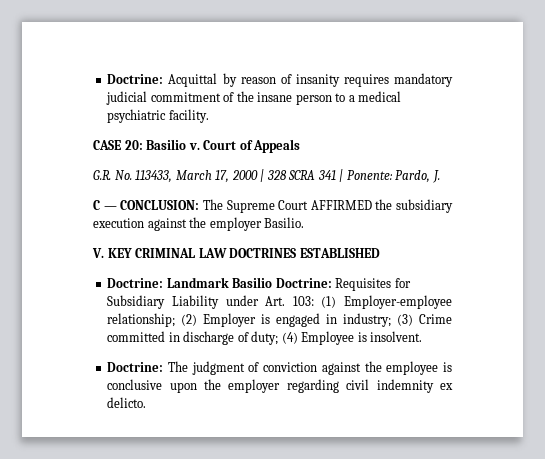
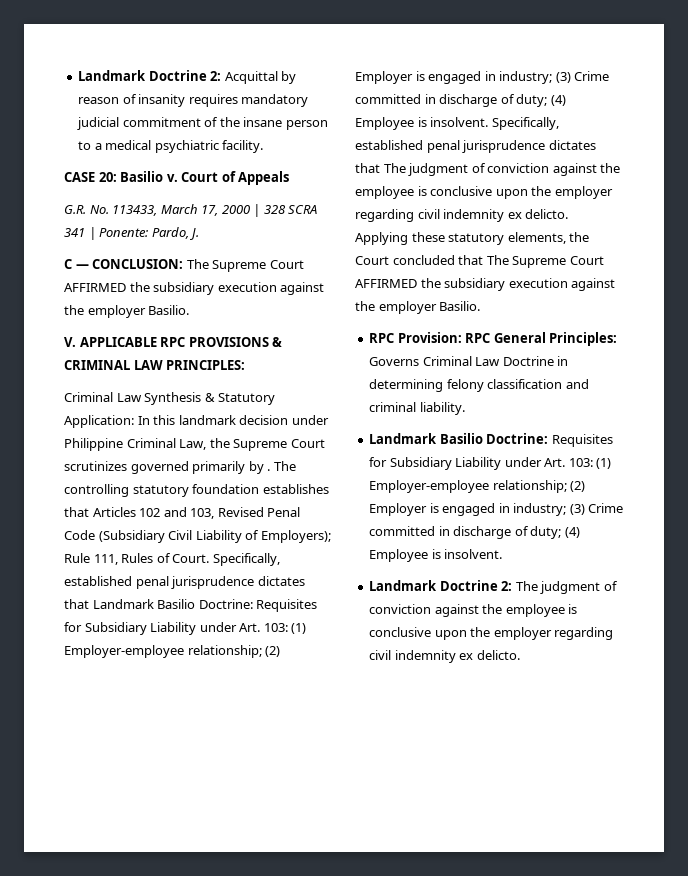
- Doctrine: Acquittal by reason of insanity requires mandatory judicial commitment of the insane person to a medical psychiatric facility.
+ Landmark Doctrine 2: Acquittal by reason of insanity requires mandatory judicial commitment of the insane person to a medical psychiatric facility.
- V. KEY CRIMINAL LAW DOCTRINES ESTABLISHED
- Doctrine: Landmark Basilio Doctrine: Requisites for Subsidiary Liability under Art. 103: (1) Employer-employee relationship; (2) Employer is engaged in industry; (3) Crime committed in discharge of duty; (4) Employee is insolvent.
+ V. APPLICABLE RPC PROVISIONS & CRIMINAL LAW PRINCIPLES:
+ Criminal Law Synthesis & Statutory Application: In this landmark decision under Philippine Criminal Law, the Supreme Court scrutinizes governed primarily by . The controlling statutory foundation establishes that Articles 102 and 103, Revised Penal Code (Subsidiary Civil Liability of Employers); Rule 111, Rules of Court. Specifically, established penal jurisprudence dictates that Landmark Basilio Doctrine: Requisites for Subsidiary Liability under Art. 103: (1) Employer-employee relationship; (2) Employer is engaged in industry; (3) Crime committed in discharge of duty; (4) Employee is insolvent. Specifically, established penal jurisprudence dictates that The judgment of conviction against the employee is conclusive upon the employer regarding civil indemnity ex delicto. Applying these statutory elements, the Court concluded that The Supreme Court AFFIRMED the subsidiary execution against the employer Basilio.
+ RPC Provision: RPC General Principles: Governs Criminal Law Doctrine in determining felony classification and criminal liability.
+ Landmark Basilio Doctrine: Requisites for Subsidiary Liability under Art. 103: (1) Employer-employee relationship; (2) Employer is engaged in industry; (3) Crime committed in discharge of duty; (4) Employee is insolvent.
- Doctrine: The judgment of conviction against the employee is conclusive upon the employer regarding civil indemnity ex delicto.
+ Landmark Doctrine 2: The judgment of conviction against the employee is conclusive upon the employer regarding civil indemnity ex delicto.

